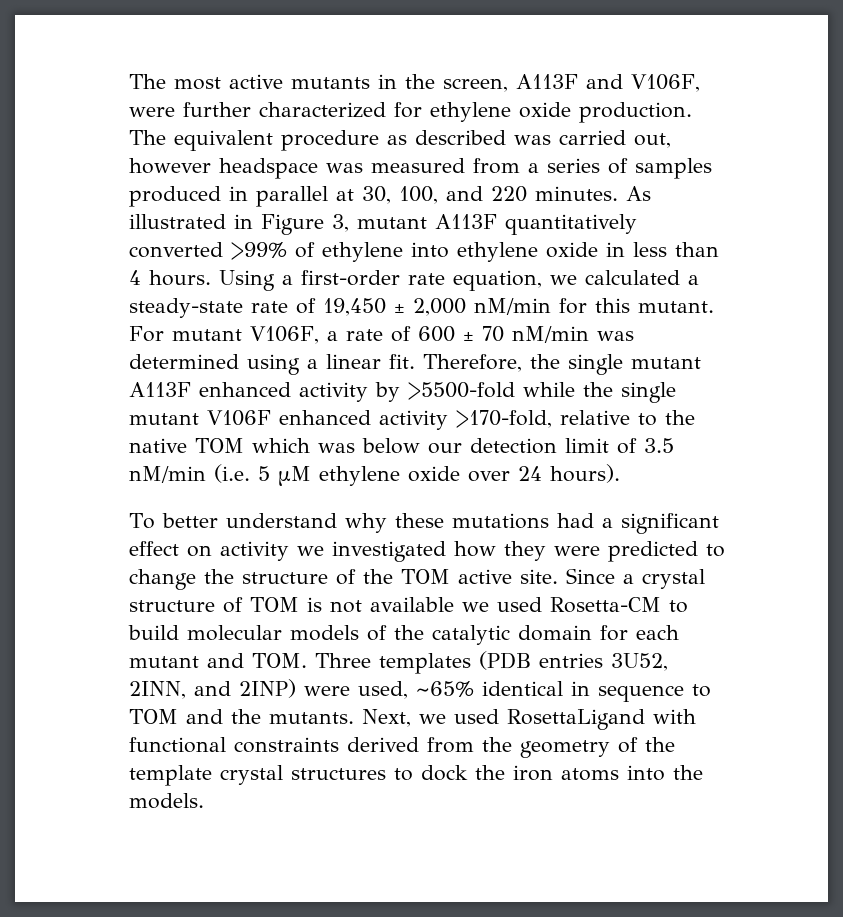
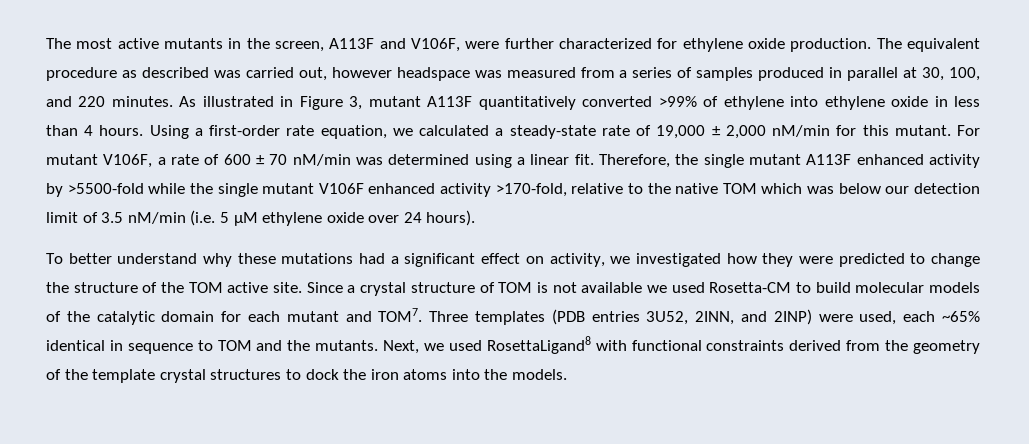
- Using a first-order rate equation, we calculated a steady-state rate of 19,450 ± 2,000 nM/min for this mutant.
+ Using a first-order rate equation, we calculated a steady-state rate of 19,000 ± 2,000 nM/min for this mutant.
- To better understand why these mutations had a significant effect on activity we investigated how they were predicted to change the structure of the TOM active site.
+ To better understand why these mutations had a significant effect on activity, we investigated how they were predicted to change the structure of the TOM active site.
- Since a crystal structure of TOM is not available we used Rosetta-CM to build molecular models of the catalytic domain for each mutant and TOM. Three templates (PDB entries 3U52, 2INN, and 2INP) were used, ~65% identical in sequence to TOM and the mutants.
+ Since a crystal structure of TOM is not available we used Rosetta-CM to build molecular models of the catalytic domain for each mutant and TOM7. Three templates (PDB entries 3U52, 2INN, and 2INP) were used, each ~65% identical in sequence to TOM and the mutants.
- Next, we used RosettaLigand with functional constraints derived from the geometry of the template crystal structures to dock the iron atoms into the models.
+ Next, we used RosettaLigand8 with functional constraints derived from the geometry of the template crystal structures to dock the iron atoms into the models.

